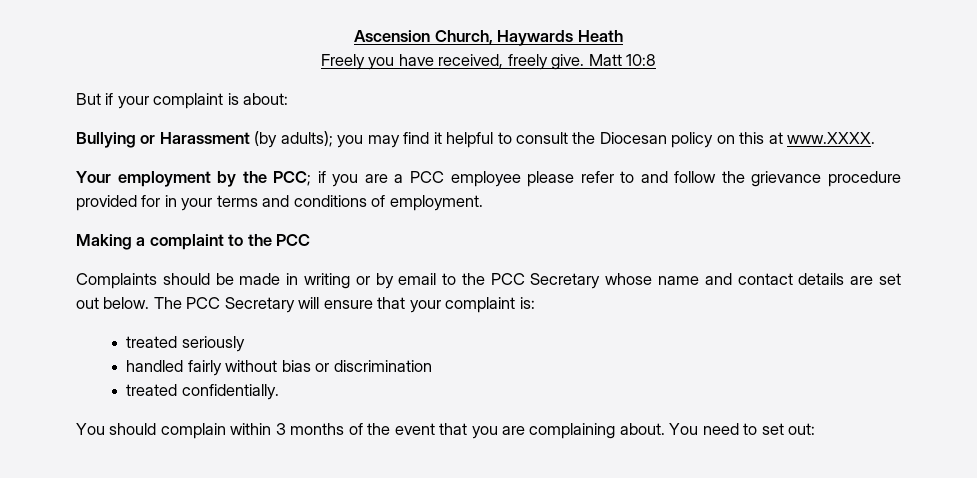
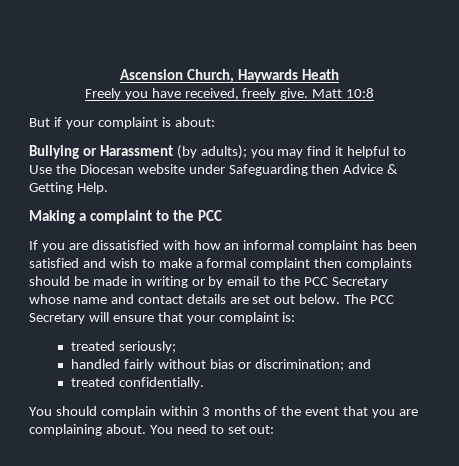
- Bullying or Harassment (by adults); you may find it helpful to consult the Diocesan policy on this at www.XXXX.
- Your employment by the PCC; if you are a PCC employee please refer to and follow the grievance procedure provided for in your terms and conditions of employment.
+ Bullying or Harassment (by adults); you may find it helpful to Use the Diocesan website under Safeguarding then Advice & Getting Help.
- Complaints should be made in writing or by email to the PCC Secretary whose name and contact details are set out below.
+ If you are dissatisfied with how an informal complaint has been satisfied and wish to make a formal complaint then complaints should be made in writing or by email to the PCC Secretary whose name and contact details are set out below.
- treated seriously
+ treated seriously;
- handled fairly without bias or discrimination
+ handled fairly without bias or discrimination; and

